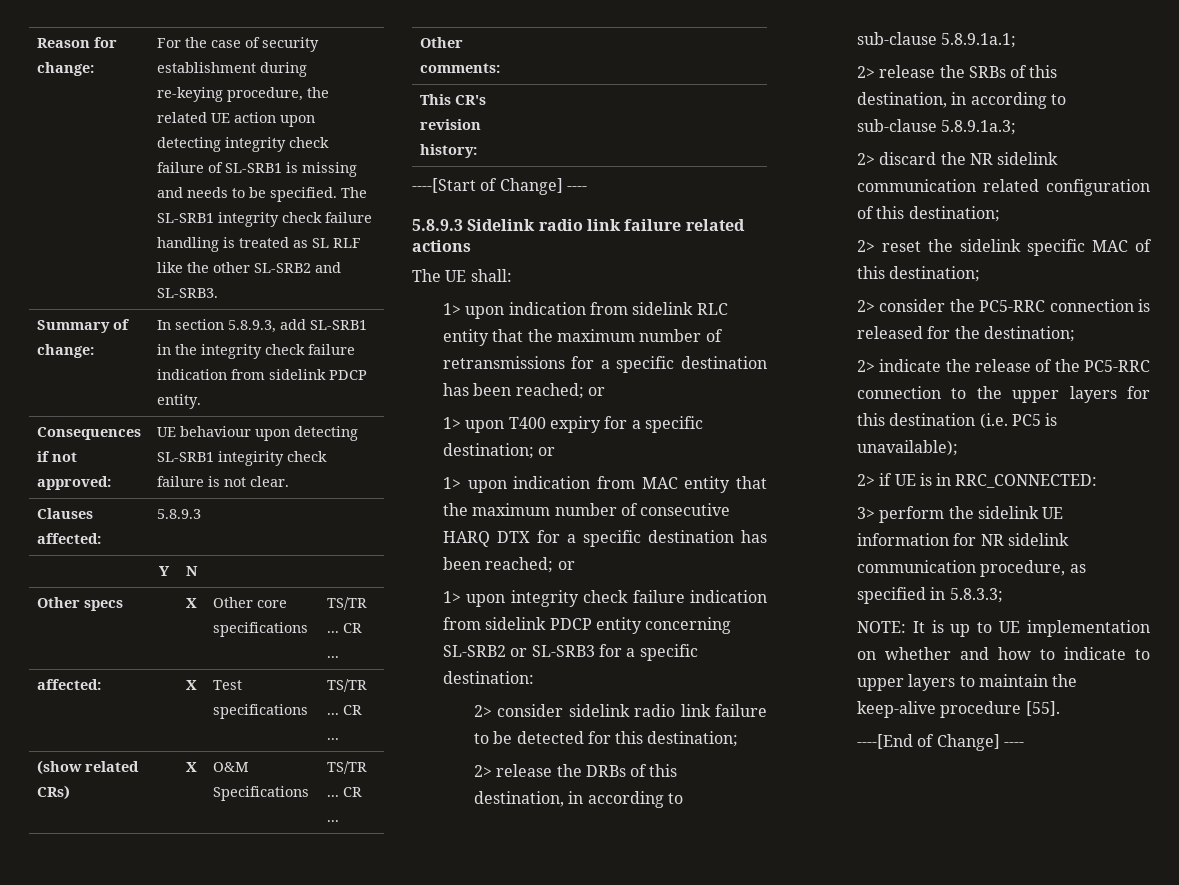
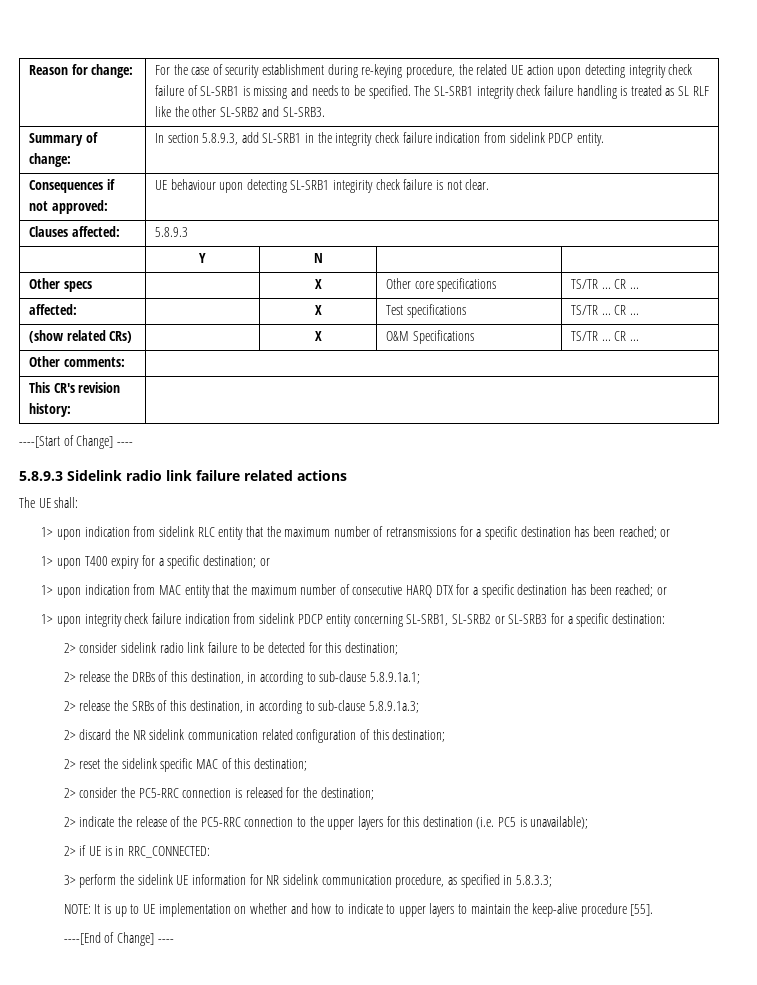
- 1> upon integrity check failure indication from sidelink PDCP entity concerning SL-SRB2 or SL-SRB3 for a specific destination:
+ 1> upon integrity check failure indication from sidelink PDCP entity concerning SL-SRB1, SL-SRB2 or SL-SRB3 for a specific destination:

